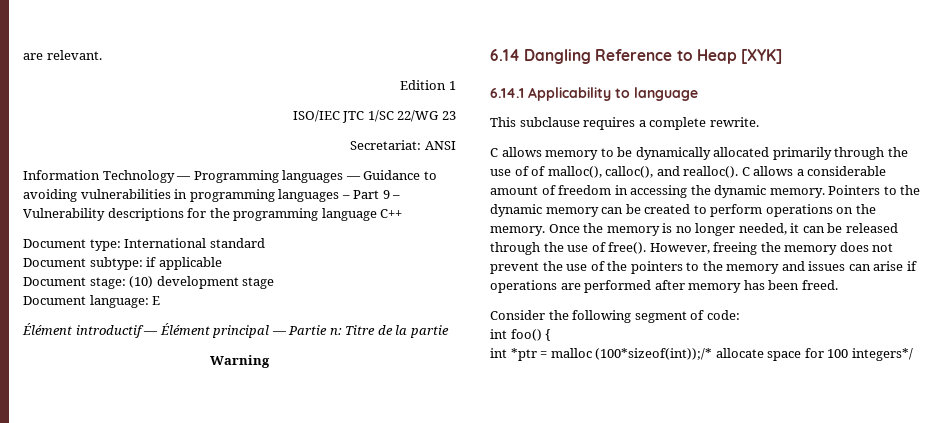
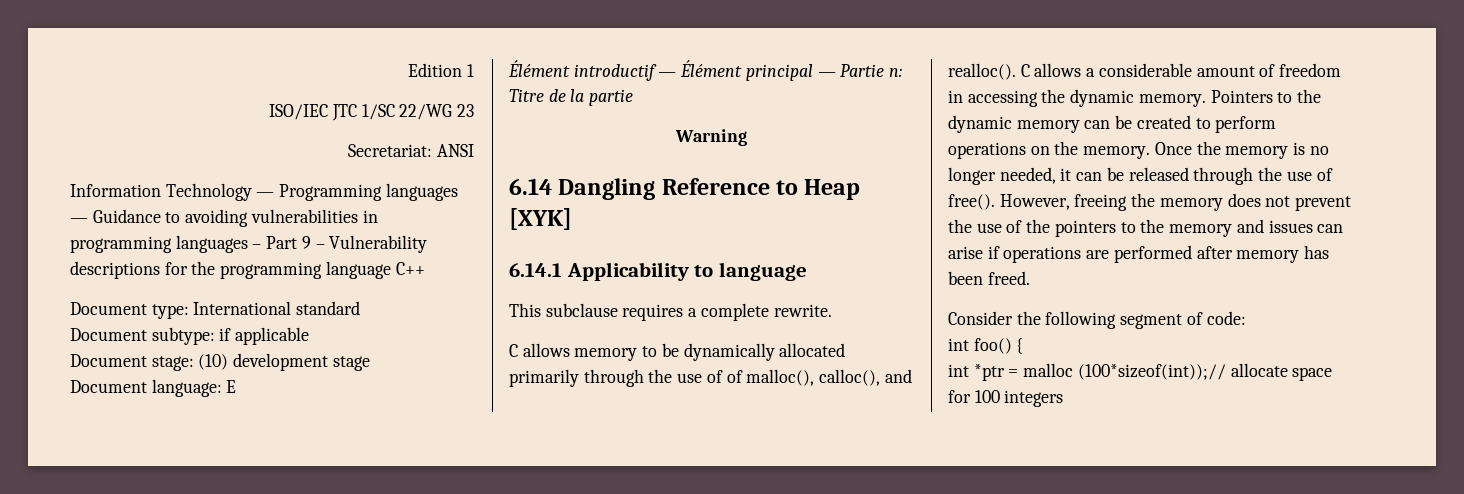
- are relevant.
- int *ptr = malloc (100*sizeof(int));/* allocate space for 100 integers*/
+ int *ptr = malloc (100*sizeof(int));// allocate space for 100 integers

